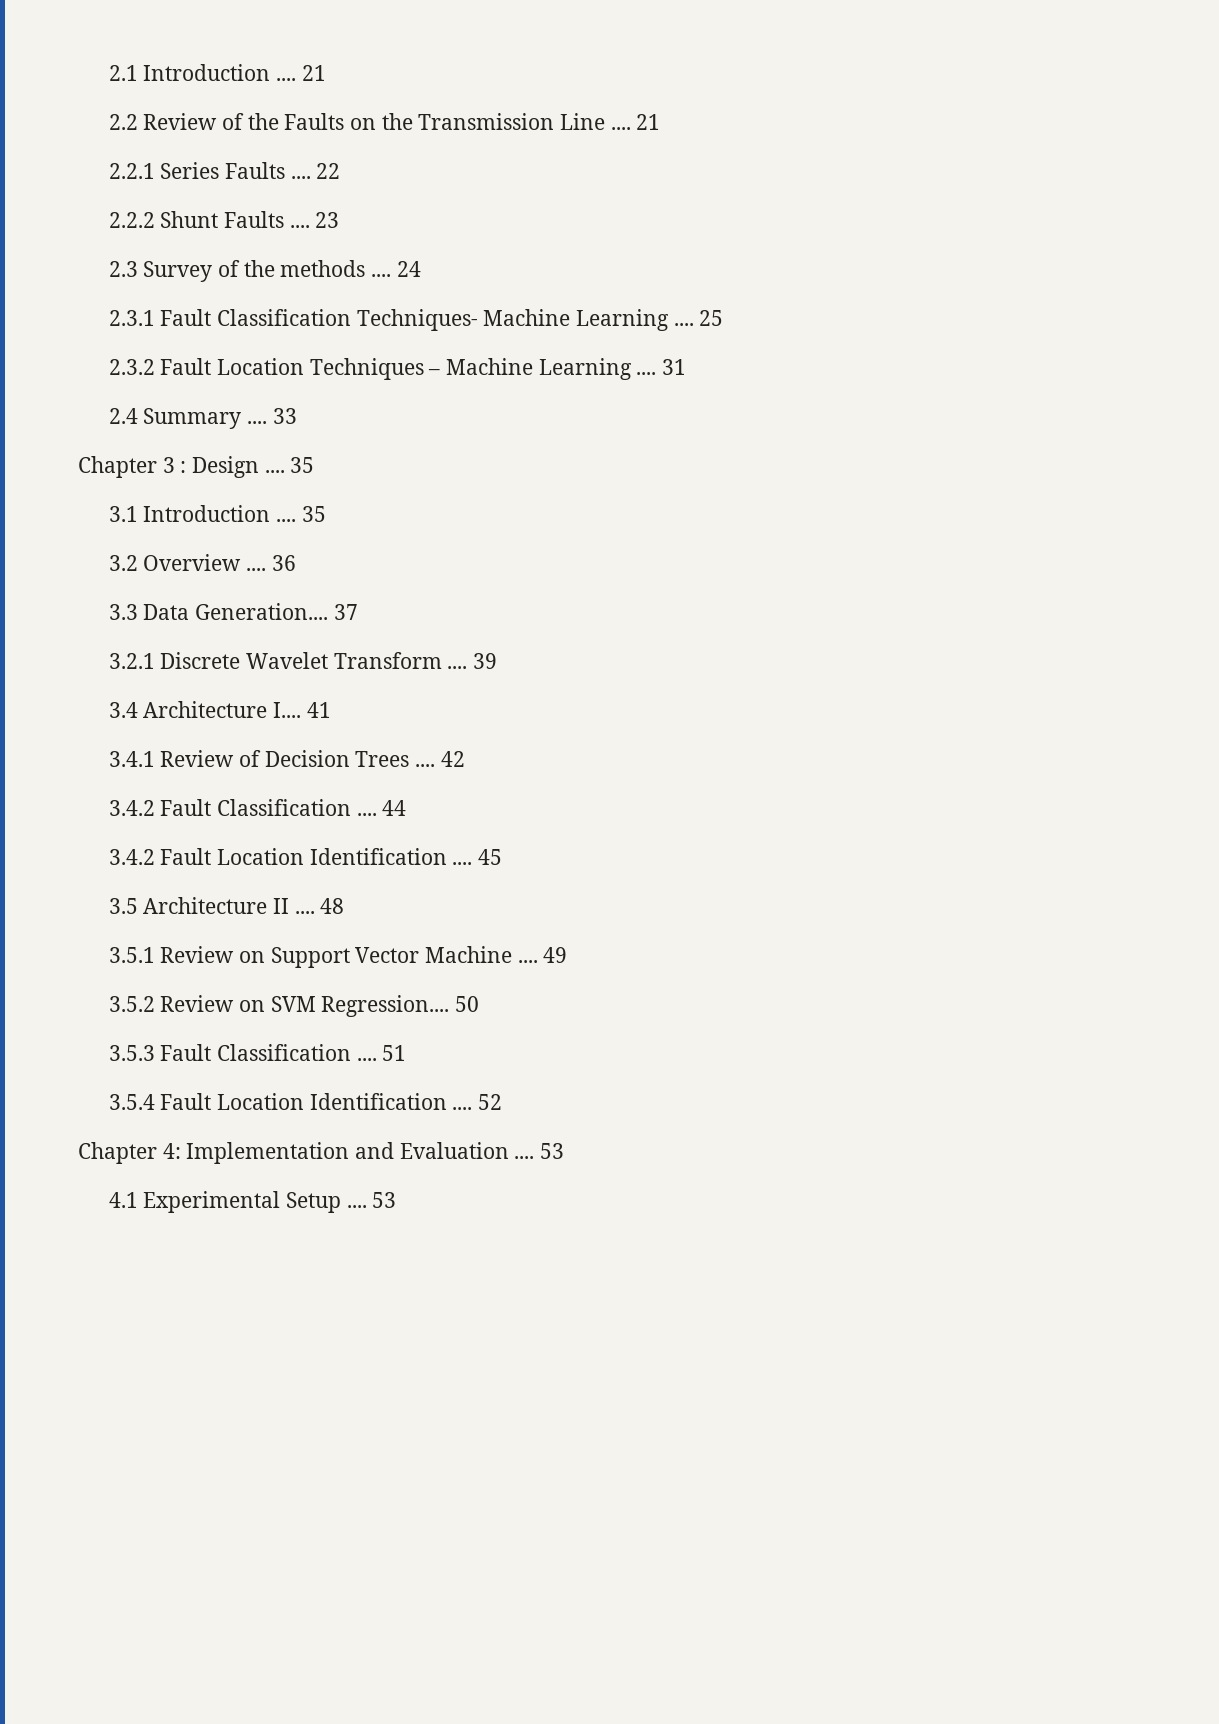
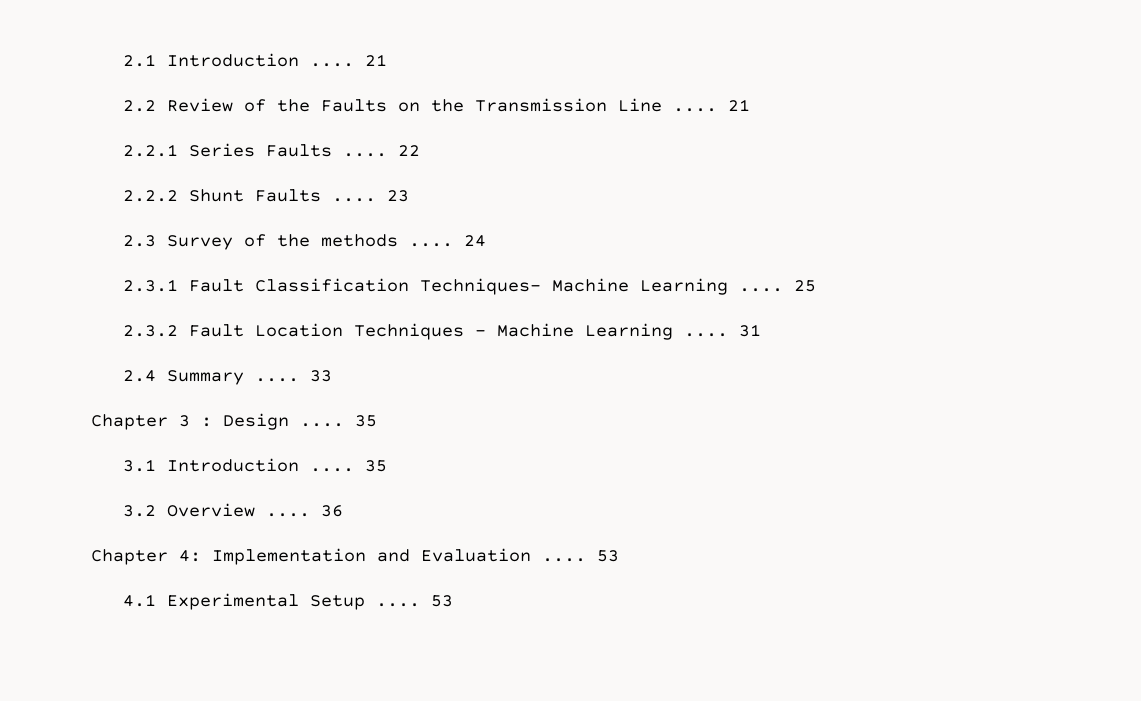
- 3.3 Data Generation.... 37
- 3.2.1 Discrete Wavelet Transform .... 39
- 3.4 Architecture I.... 41
- 3.4.1 Review of Decision Trees .... 42
- 3.4.2 Fault Classification .... 44
- 3.4.2 Fault Location Identification .... 45
- 3.5 Architecture II .... 48
- 3.5.1 Review on Support Vector Machine .... 49
- 3.5.2 Review on SVM Regression.... 50
- 3.5.3 Fault Classification .... 51
- 3.5.4 Fault Location Identification .... 52

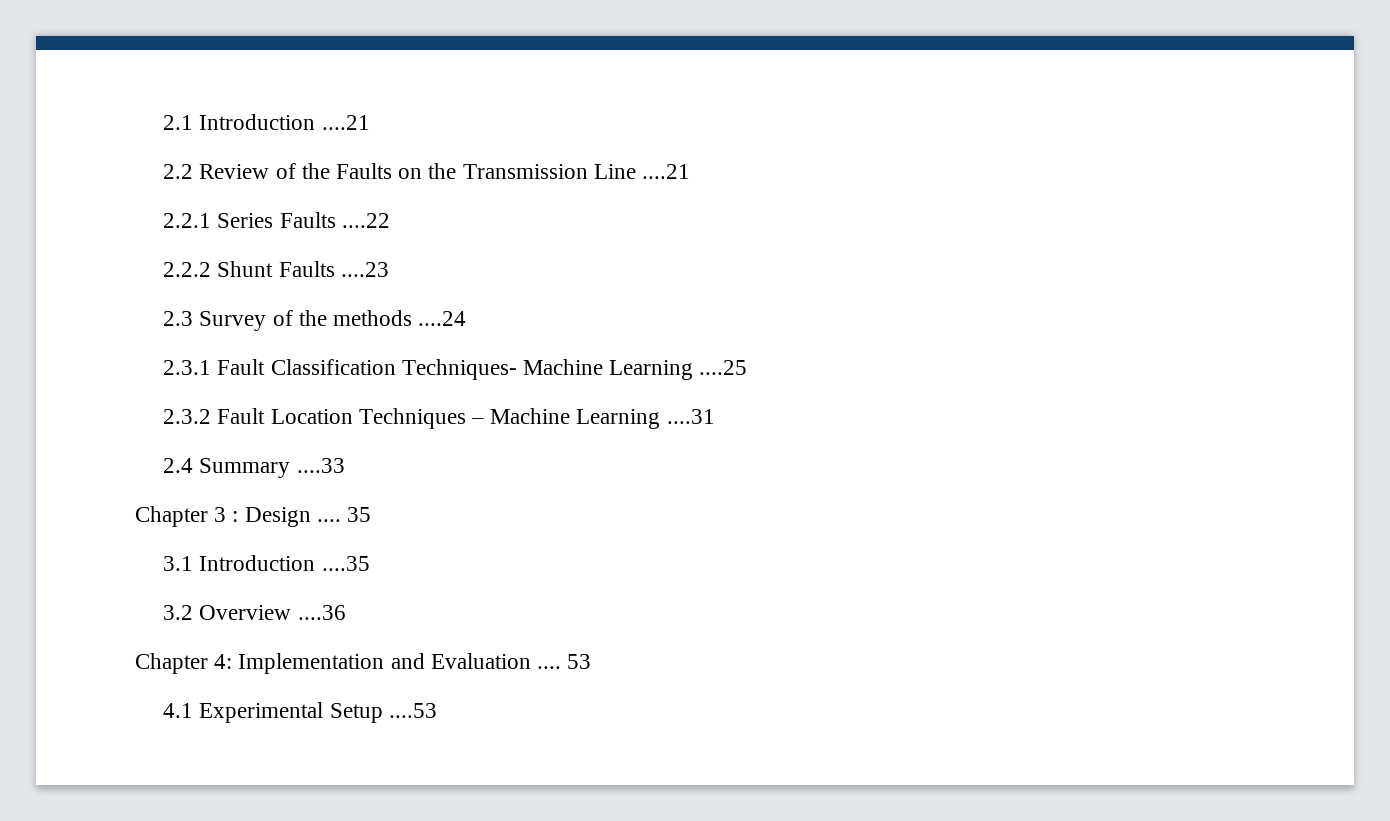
- 2.1 Introduction .... 21
+ 2.1 Introduction ....21
- 2.2 Review of the Faults on the Transmission Line .... 21
+ 2.2 Review of the Faults on the Transmission Line ....21
- 2.2.1 Series Faults .... 22
+ 2.2.1 Series Faults ....22
- 2.2.2 Shunt Faults .... 23
+ 2.2.2 Shunt Faults ....23
- 2.3 Survey of the methods .... 24
+ 2.3 Survey of the methods ....24
- 2.3.1 Fault Classification Techniques- Machine Learning .... 25
+ 2.3.1 Fault Classification Techniques- Machine Learning ....25
- 2.3.2 Fault Location Techniques – Machine Learning .... 31
+ 2.3.2 Fault Location Techniques – Machine Learning ....31
- 2.4 Summary .... 33
+ 2.4 Summary ....33
- 3.1 Introduction .... 35
+ 3.1 Introduction ....35
- 3.2 Overview .... 36
+ 3.2 Overview ....36
- 4.1 Experimental Setup .... 53
+ 4.1 Experimental Setup ....53

